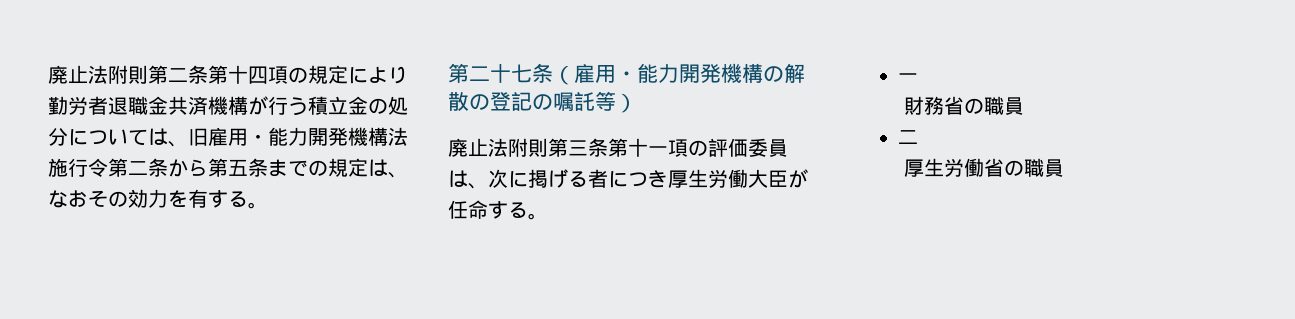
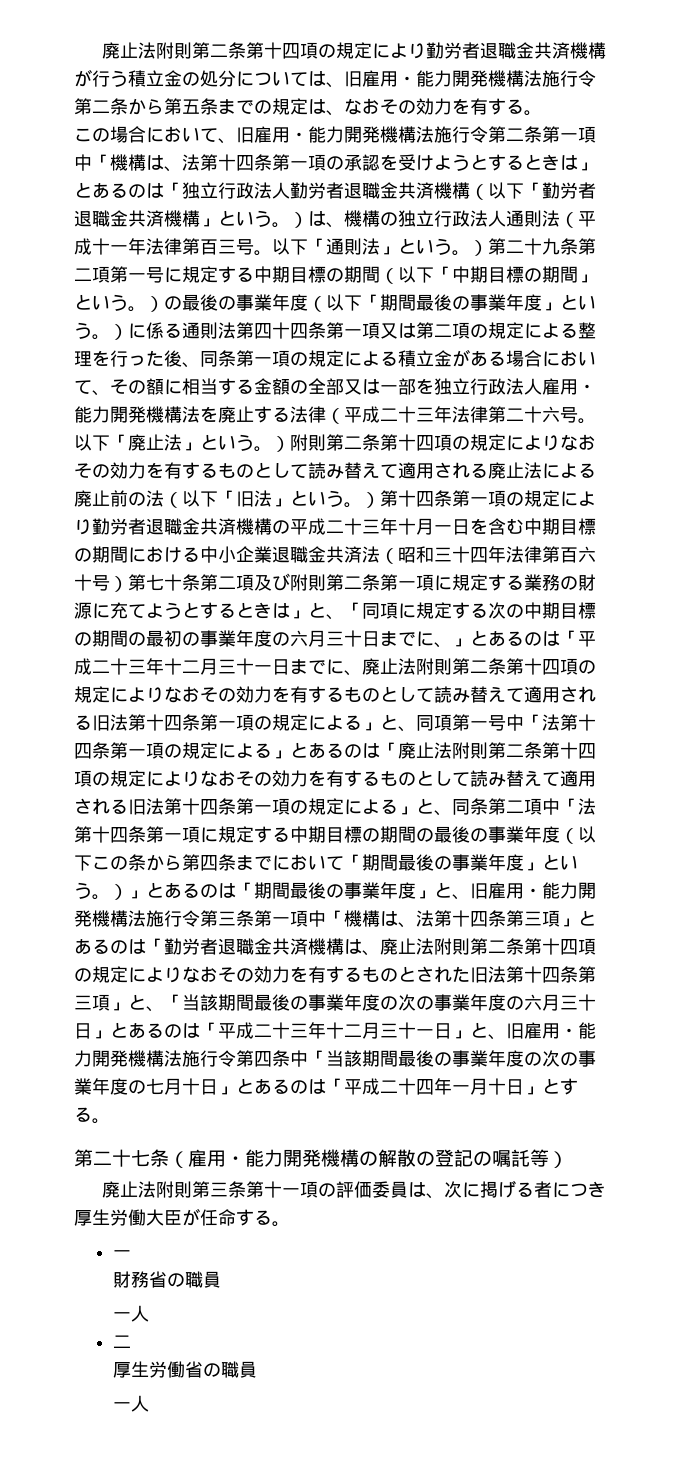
+ この場合において、旧雇用・能力開発機構法施行令第二条第一項中「機構は、法第十四条第一項の承認を受けようとするときは」とあるのは「独立行政法人勤労者退職金共済機構（以下「勤労者退職金共済機構」という。）は、機構の独立行政法人通則法（平成十一年法律第百三号。以下「通則法」という。）第二十九条第二項第一号に規定する中期目標の期間（以下「中期目標の期間」という。）の最後の事業年度（以下「期間最後の事業年度」という。）に係る通則法第四十四条第一項又は第二項の規定による整理を行った後、同条第一項の規定による積立金がある場合において、その額に相当する金額の全部又は一部を独立行政法人雇用・能力開発機構法を廃止する法律（平成二十三年法律第二十六号。以下「廃止法」という。）附則第二条第十四項の規定によりなおその効力を有するものとして読み替えて適用される廃止法による廃止前の法（以下「旧法」という。）第十四条第一項の規定により勤労者退職金共済機構の平成二十三年十月一日を含む中期目標の期間における中小企業退職金共済法（昭和三十四年法律第百六十号）第七十条第二項及び附則第二条第一項に規定する業務の財源に充てようとするときは」と、「同項に規定する次の中期目標の期間の最初の事業年度の六月三十日までに、」とあるのは「平成二十三年十二月三十一日までに、廃止法附則第二条第十四項の規定によりなおその効力を有するものとして読み替えて適用される旧法第十四条第一項の規定による」と、同項第一号中「法第十四条第一項の規定による」とあるのは「廃止法附則第二条第十四項の規定によりなおその効力を有するものとして読み替えて適用される旧法第十四条第一項の規定による」と、同条第二項中「法第十四条第一項に規定する中期目標の期間の最後の事業年度（以下この条から第四条までにおいて「期間最後の事業年度」という。）」とあるのは「期間最後の事業年度」と、旧雇用・能力開発機構法施行令第三条第一項中「機構は、法第十四条第三項」とあるのは「勤労者退職金共済機構は、廃止法附則第二条第十四項の規定によりなおその効力を有するものとされた旧法第十四条第三項」と、「当該期間最後の事業年度の次の事業年度の六月三十日」とあるのは「平成二十三年十二月三十一日」と、旧雇用・能力開発機構法施行令第四条中「当該期間最後の事業年度の次の事業年度の七月十日」とあるのは「平成二十四年一月十日」とする。
  財務省の職員
+ 一人
  厚生労働省の職員
+ 一人

